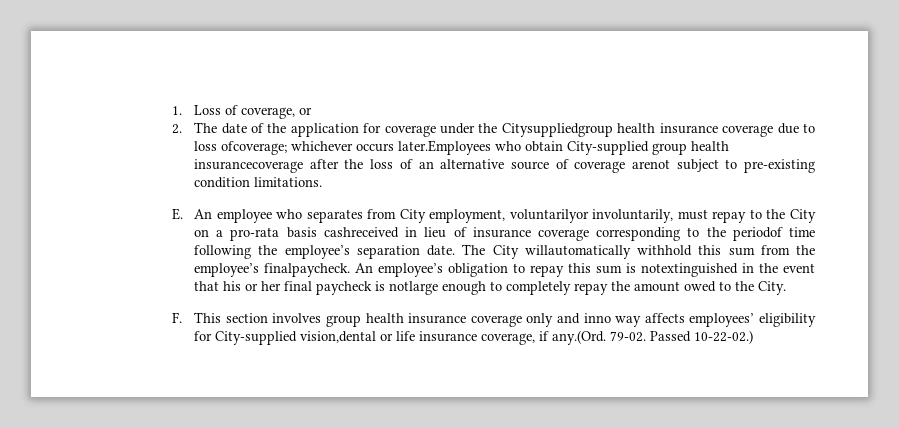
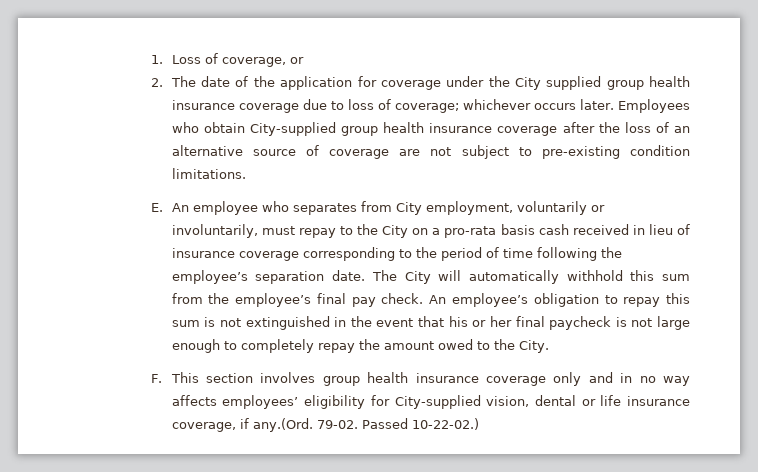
- 2. The date of the application for coverage under the Citysuppliedgroup health insurance coverage due to loss ofcoverage; whichever occurs later.Employees who obtain City-supplied group health insurancecoverage after the loss of an alternative source of coverage arenot subject to pre-existing condition limitations.
+ 2. The date of the application for coverage under the City supplied group health insurance coverage due to loss of coverage; whichever occurs later. Employees who obtain City-supplied group health insurance coverage after the loss of an alternative source of coverage are not subject to pre-existing condition limitations.
- E. An employee who separates from City employment, voluntarilyor involuntarily, must repay to the City on a pro-rata basis cashreceived in lieu of insurance coverage corresponding to the periodof time following the employee’s separation date.
+ E. An employee who separates from City employment, voluntarily or involuntarily, must repay to the City on a pro-rata basis cash received in lieu of insurance coverage corresponding to the period of time following the employee’s separation date.
- The City willautomatically withhold this sum from the employee’s finalpaycheck.
+ The City will automatically withhold this sum from the employee’s final pay check.
- An employee’s obligation to repay this sum is notextinguished in the event that his or her final paycheck is notlarge enough to completely repay the amount owed to the City.
+ An employee’s obligation to repay this sum is not extinguished in the event that his or her final paycheck is not large enough to completely repay the amount owed to the City.
- F. This section involves group health insurance coverage only and inno way affects employees’ eligibility for City-supplied vision,dental or life insurance coverage, if any.(Ord. 79-02.
+ F. This section involves group health insurance coverage only and in no way affects employees’ eligibility for City-supplied vision, dental or life insurance coverage, if any.(Ord. 79-02.

